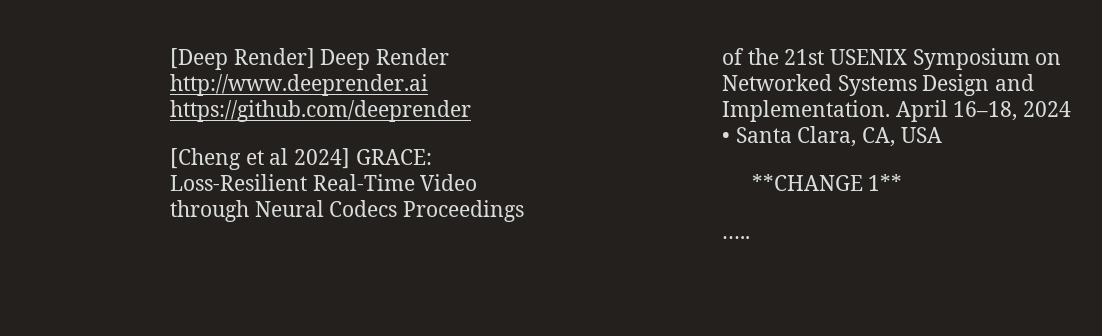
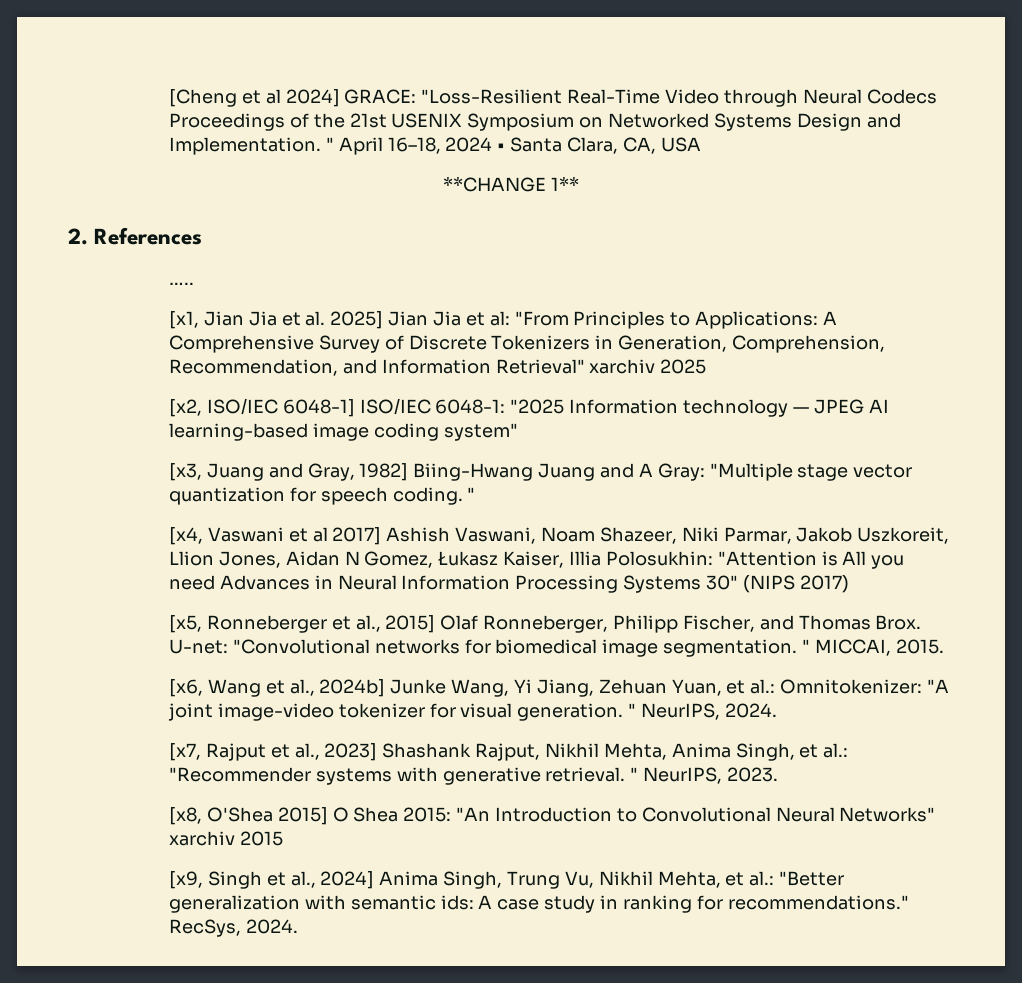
- [Deep Render] Deep Render http://www.deeprender.ai https://github.com/deeprender
- [Cheng et al 2024] GRACE: Loss-Resilient Real-Time Video through Neural Codecs Proceedings of the 21st USENIX Symposium on Networked Systems Design and Implementation.
+ [Cheng et al 2024] GRACE: "Loss-Resilient Real-Time Video through Neural Codecs Proceedings of the 21st USENIX Symposium on Networked Systems Design and Implementation.
- April 16–18, 2024 • Santa Clara, CA, USA
+ " April 16–18, 2024 • Santa Clara, CA, USA
+ 2. References
+ [x1, Jian Jia et al. 2025] Jian Jia et al: "From Principles to Applications: A Comprehensive Survey of Discrete Tokenizers in Generation, Comprehension, Recommendation, and Information Retrieval" xarchiv 2025
+ [x2, ISO/IEC 6048-1] ISO/IEC 6048-1: "2025 Information technology — JPEG AI learning-based image coding system"
+ [x3, Juang and Gray, 1982] Biing-Hwang Juang and A Gray: "Multiple stage vector quantization for speech coding. "
+ [x4, Vaswani et al 2017] Ashish Vaswani, Noam Shazeer, Niki Parmar, Jakob Uszkoreit, Llion Jones, Aidan N Gomez, Łukasz Kaiser, Illia Polosukhin: "Attention is All you need Advances in Neural Information Processing Systems 30" (NIPS 2017)
+ [x5, Ronneberger et al., 2015] Olaf Ronneberger, Philipp Fischer, and Thomas Brox. U-net: "Convolutional networks for biomedical image segmentation. " MICCAI, 2015.
+ [x6, Wang et al., 2024b] Junke Wang, Yi Jiang, Zehuan Yuan, et al.: Omnitokenizer: "A joint image-video tokenizer for visual generation. " NeurIPS, 2024.
+ [x7, Rajput et al., 2023] Shashank Rajput, Nikhil Mehta, Anima Singh, et al.: "Recommender systems with generative retrieval. " NeurIPS, 2023.
+ [x8, O'Shea 2015] O Shea 2015: "An Introduction to Convolutional Neural Networks" xarchiv 2015
+ [x9, Singh et al., 2024] Anima Singh, Trung Vu, Nikhil Mehta, et al.: "Better generalization with semantic ids: A case study in ranking for recommendations." RecSys, 2024.

